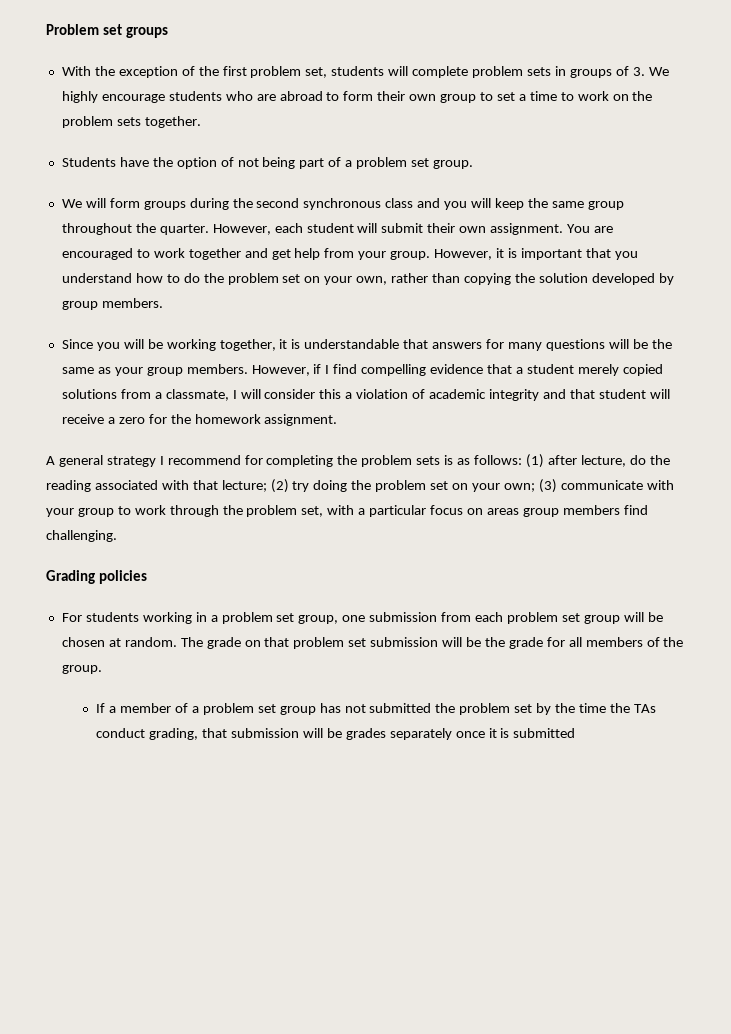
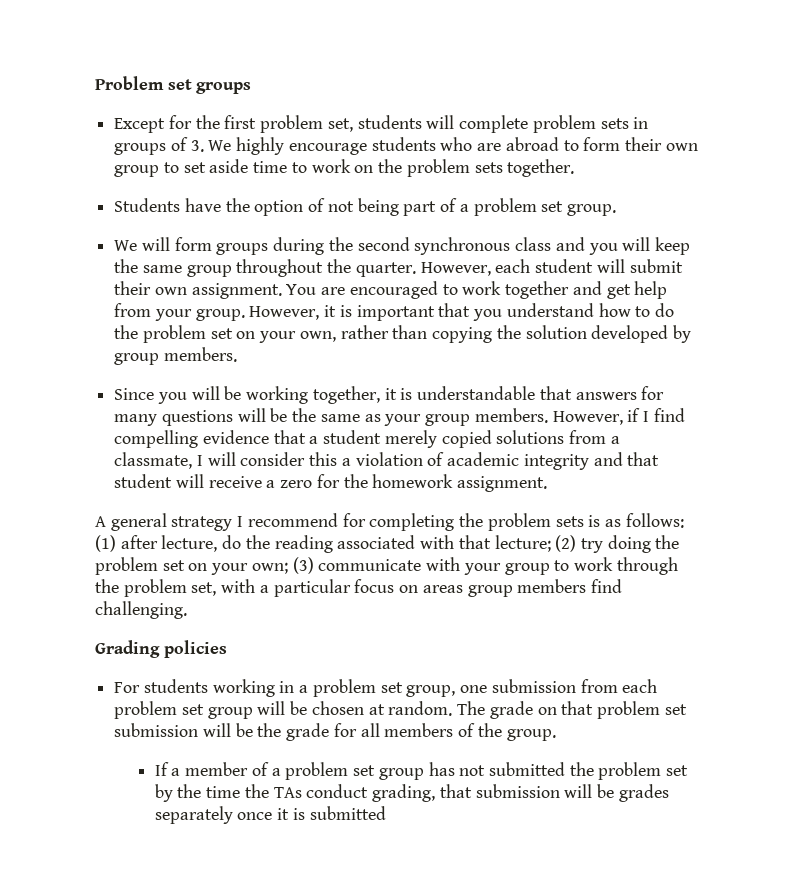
- With the exception of the first problem set, students will complete problem sets in groups of 3. We highly encourage students who are abroad to form their own group to set a time to work on the problem sets together.
+ Except for the first problem set, students will complete problem sets in groups of 3. We highly encourage students who are abroad to form their own group to set aside time to work on the problem sets together.

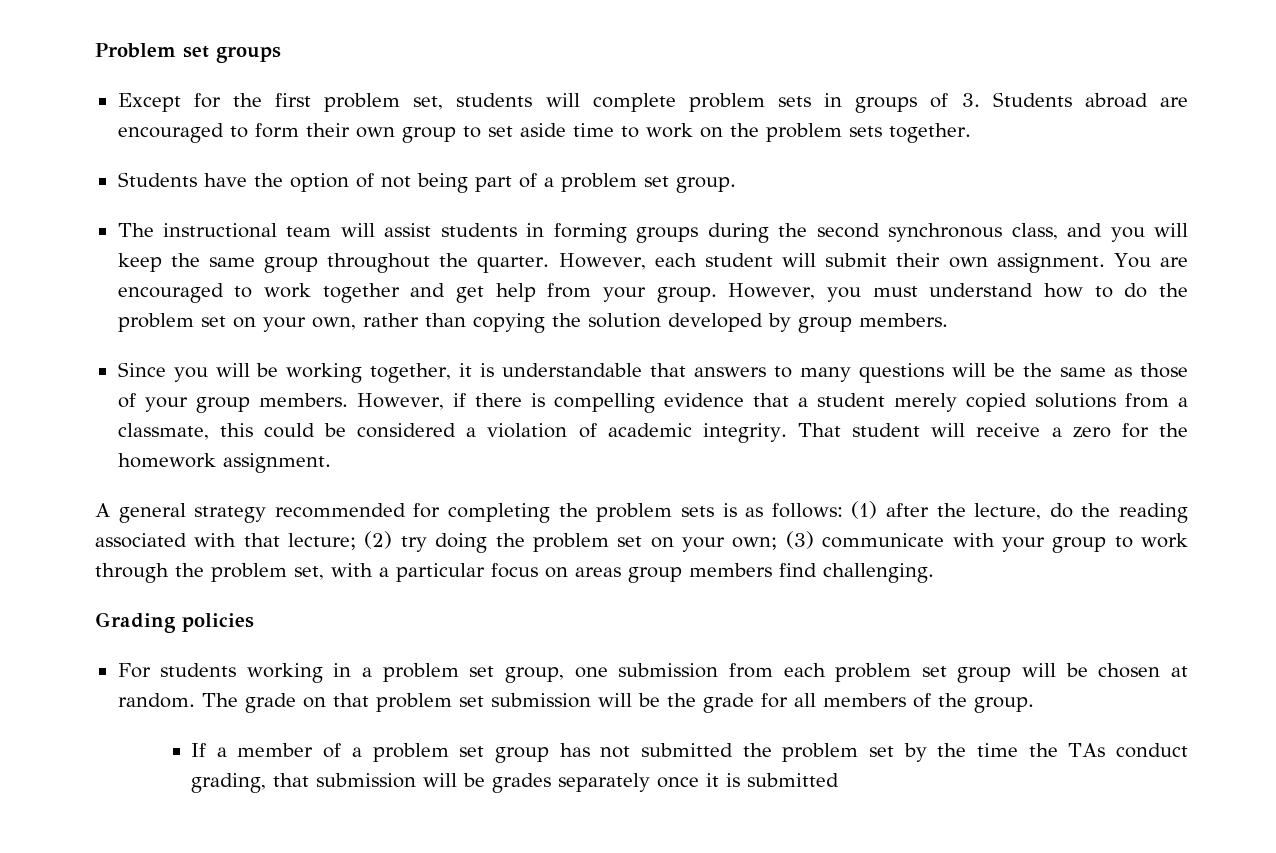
- Except for the first problem set, students will complete problem sets in groups of 3. We highly encourage students who are abroad to form their own group to set aside time to work on the problem sets together.
+ Except for the first problem set, students will complete problem sets in groups of 3. Students abroad are encouraged to form their own group to set aside time to work on the problem sets together.
- We will form groups during the second synchronous class and you will keep the same group throughout the quarter.
+ The instructional team will assist students in forming groups during the second synchronous class, and you will keep the same group throughout the quarter.
- However, it is important that you understand how to do the problem set on your own, rather than copying the solution developed by group members.
+ However, you must understand how to do the problem set on your own, rather than copying the solution developed by group members.
- Since you will be working together, it is understandable that answers for many questions will be the same as your group members.
+ Since you will be working together, it is understandable that answers to many questions will be the same as those of your group members.
- However, if I find compelling evidence that a student merely copied solutions from a classmate, I will consider this a violation of academic integrity and that student will receive a zero for the homework assignment.
+ However, if there is compelling evidence that a student merely copied solutions from a classmate, this could be considered a violation of academic integrity. That student will receive a zero for the homework assignment.
- A general strategy I recommend for completing the problem sets is as follows: (1) after lecture, do the reading associated with that lecture; (2) try doing the problem set on your own; (3) communicate with your group to work through the problem set, with a particular focus on areas group members find challenging.
+ A general strategy recommended for completing the problem sets is as follows: (1) after the lecture, do the reading associated with that lecture; (2) try doing the problem set on your own; (3) communicate with your group to work through the problem set, with a particular focus on areas group members find challenging.

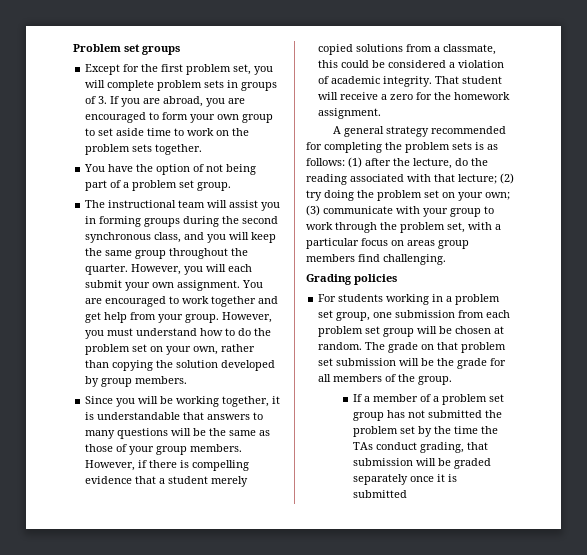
- Except for the first problem set, students will complete problem sets in groups of 3. Students abroad are encouraged to form their own group to set aside time to work on the problem sets together.
+ Except for the first problem set, you will complete problem sets in groups of 3. If you are abroad, you are encouraged to form your own group to set aside time to work on the problem sets together.
- Students have the option of not being part of a problem set group.
+ You have the option of not being part of a problem set group.
- The instructional team will assist students in forming groups during the second synchronous class, and you will keep the same group throughout the quarter.
+ The instructional team will assist you in forming groups during the second synchronous class, and you will keep the same group throughout the quarter.
- However, each student will submit their own assignment.
+ However, you will each submit your own assignment.
- If a member of a problem set group has not submitted the problem set by the time the TAs conduct grading, that submission will be grades separately once it is submitted
+ If a member of a problem set group has not submitted the problem set by the time the TAs conduct grading, that submission will be graded separately once it is submitted

